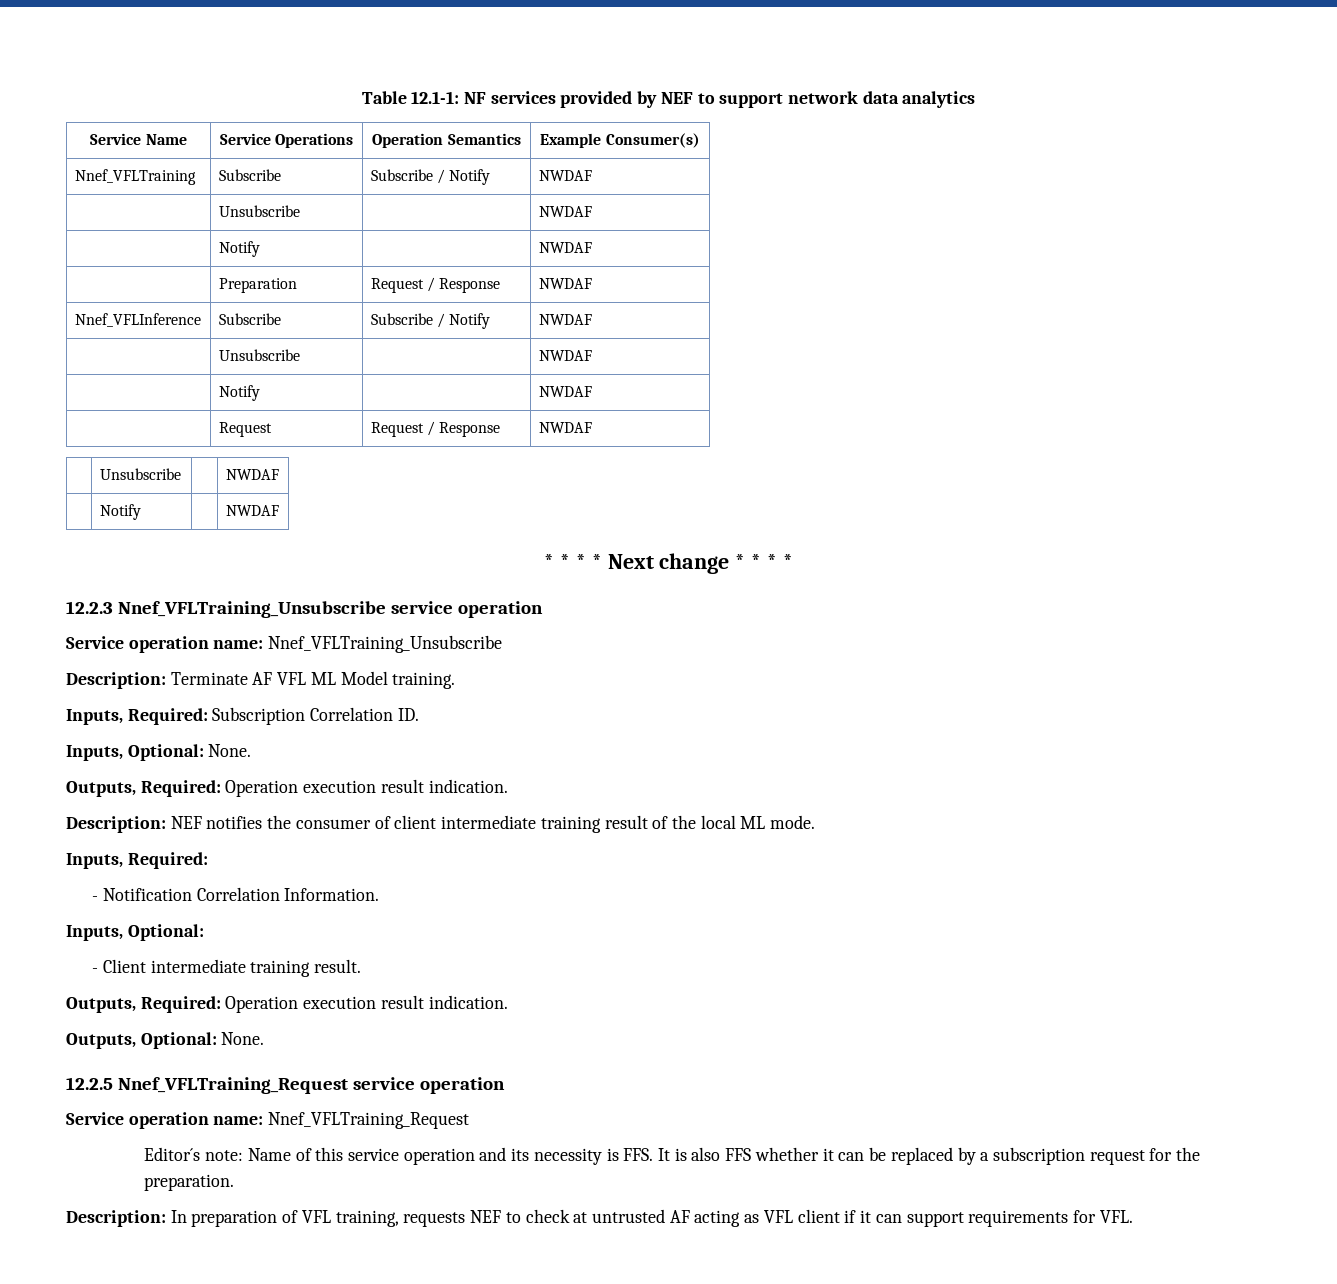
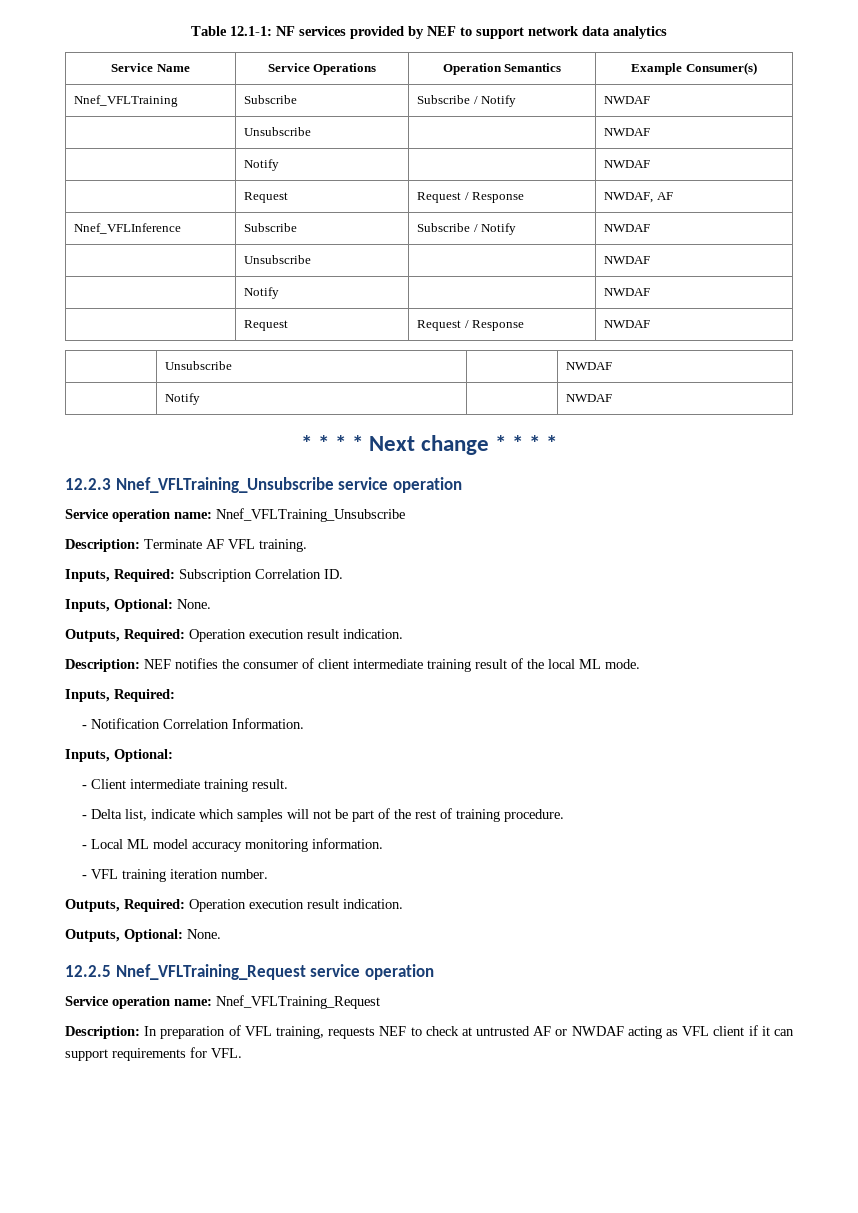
- | Preparation | Request / Response | NWDAF
+ | Request | Request / Response | NWDAF, AF
- Description: Terminate AF VFL ML Model training.
+ Description: Terminate AF VFL training.
+ - Delta list, indicate which samples will not be part of the rest of training procedure.
+ - Local ML model accuracy monitoring information.
+ - VFL training iteration number.
- Editor´s note: Name of this service operation and its necessity is FFS. It is also FFS whether it can be replaced by a subscription request for the preparation.
- Description: In preparation of VFL training, requests NEF to check at untrusted AF acting as VFL client if it can support requirements for VFL.
+ Description: In preparation of VFL training, requests NEF to check at untrusted AF or NWDAF acting as VFL client if it can support requirements for VFL.

